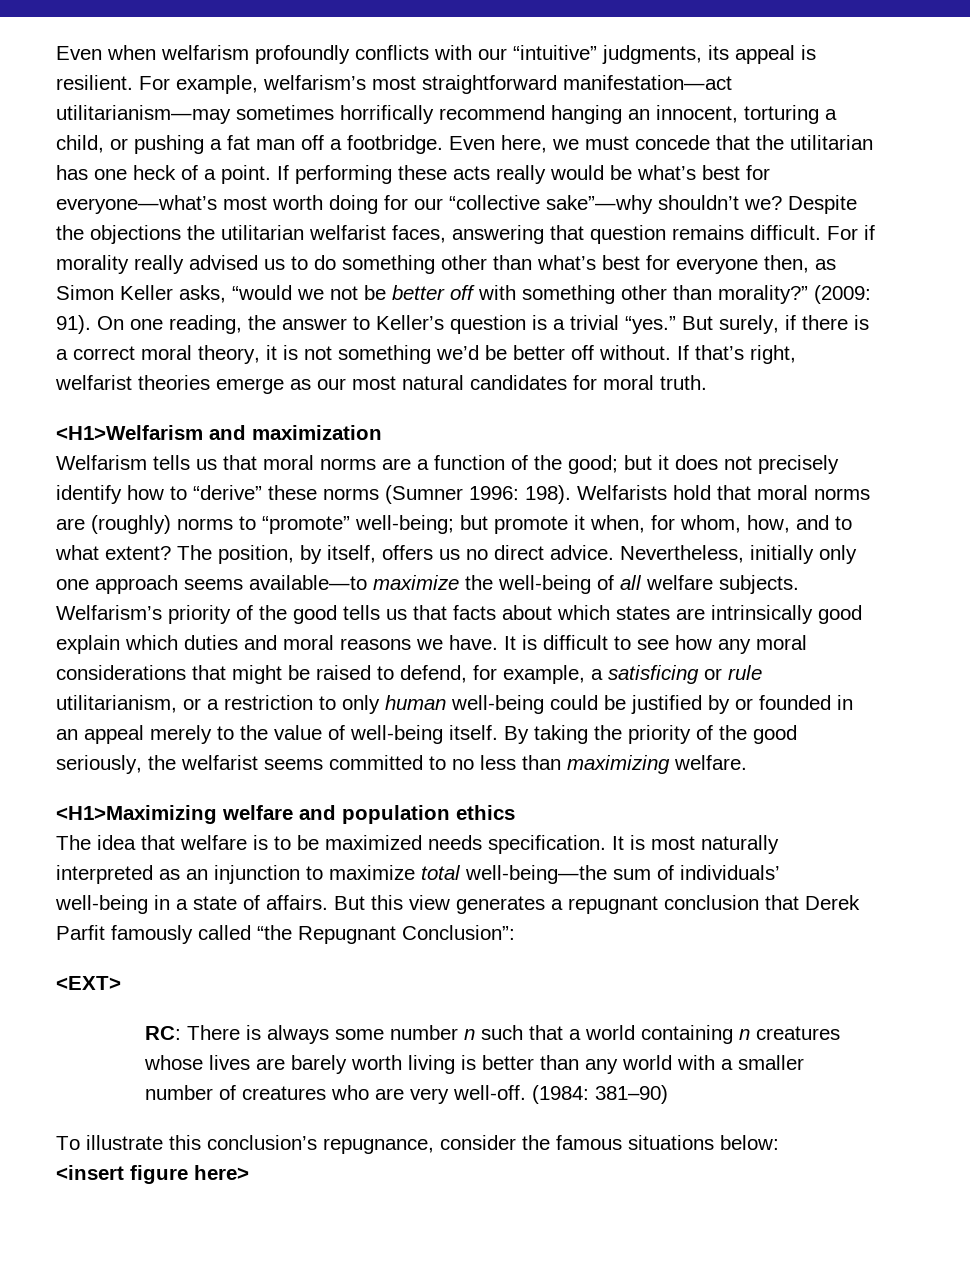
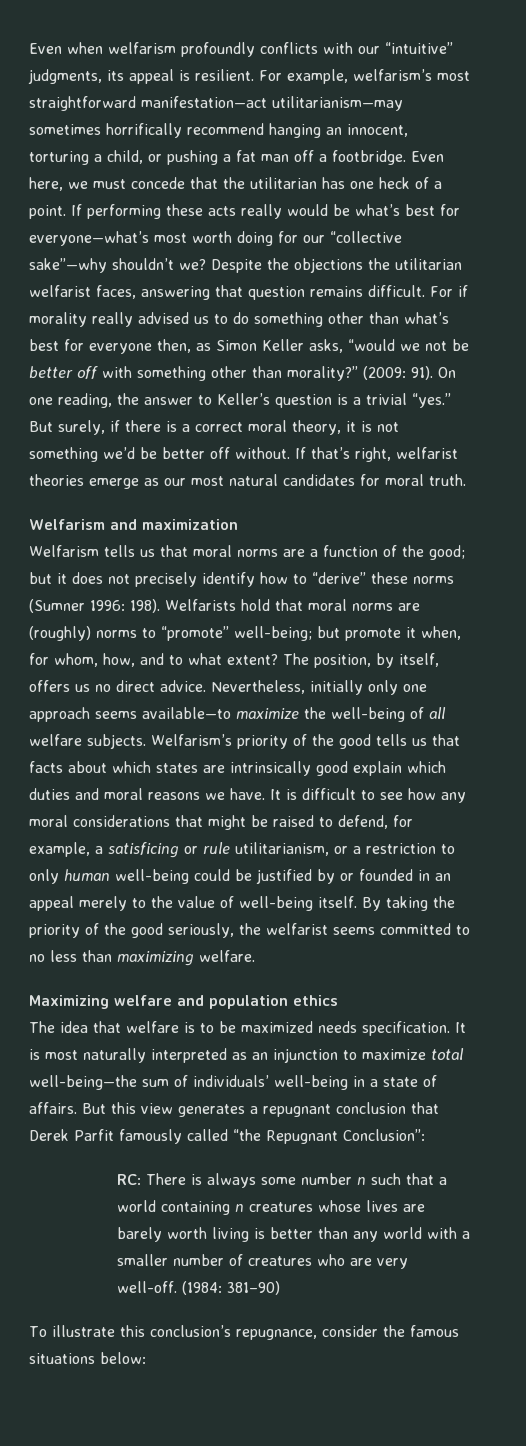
- <H1>Welfarism and maximization
+ Welfarism and maximization
- <H1>Maximizing welfare and population ethics
+ Maximizing welfare and population ethics
- <EXT>
- <insert figure here>

